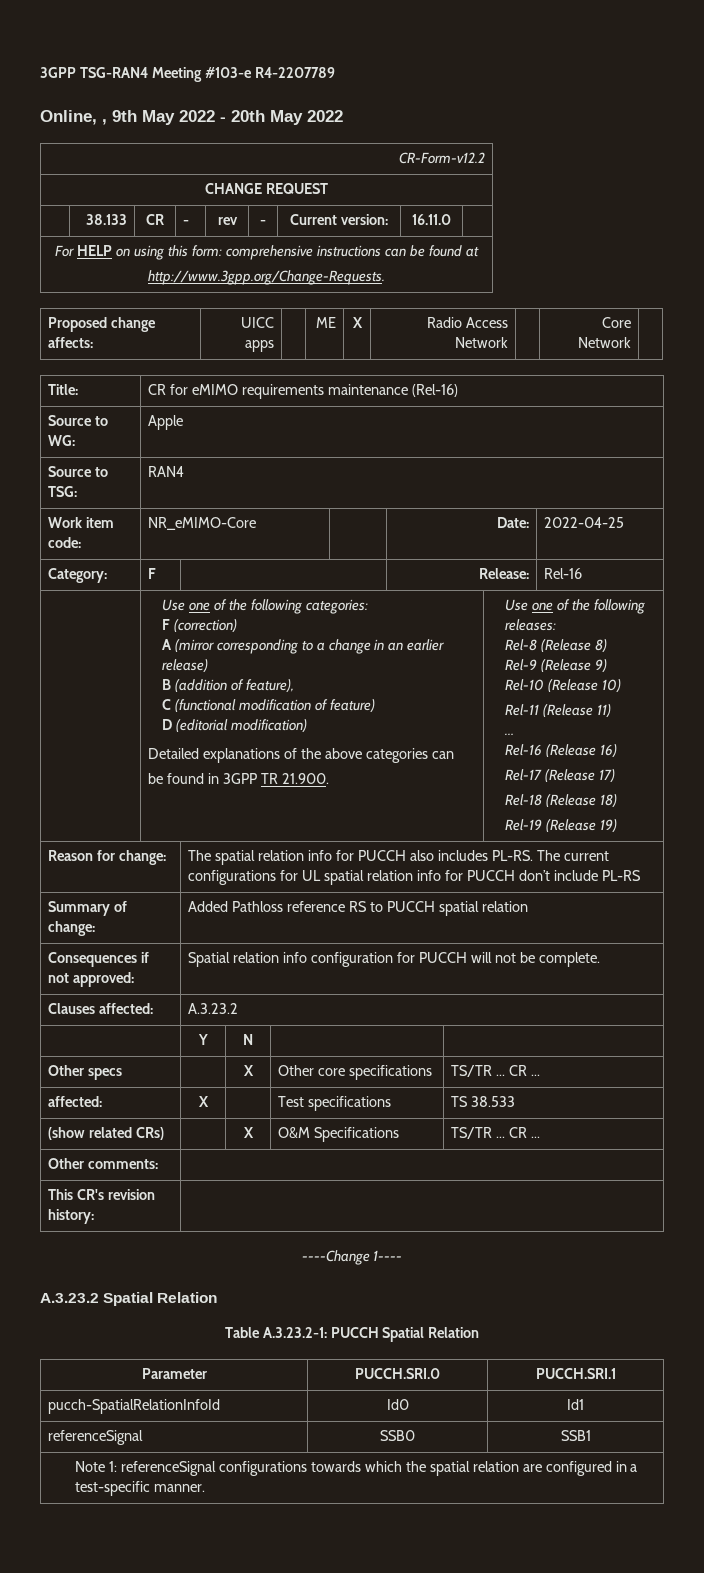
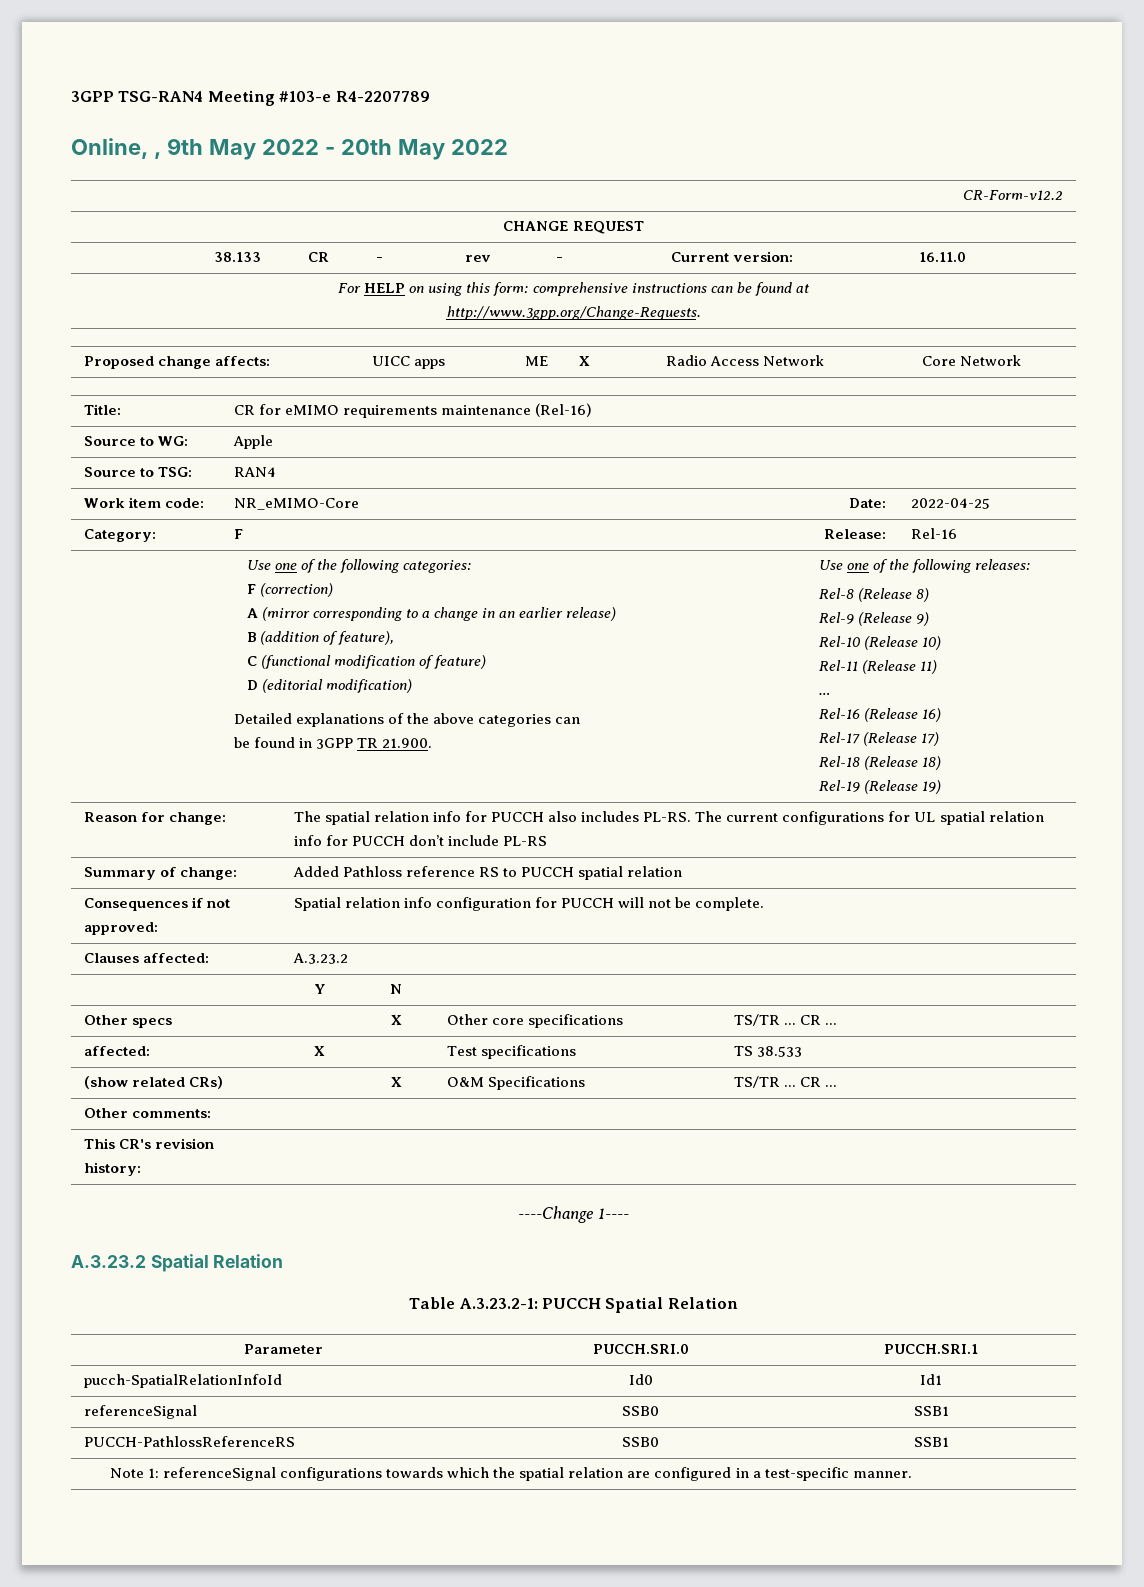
+ PUCCH-PathlossReferenceRS | SSB0 | SSB1

